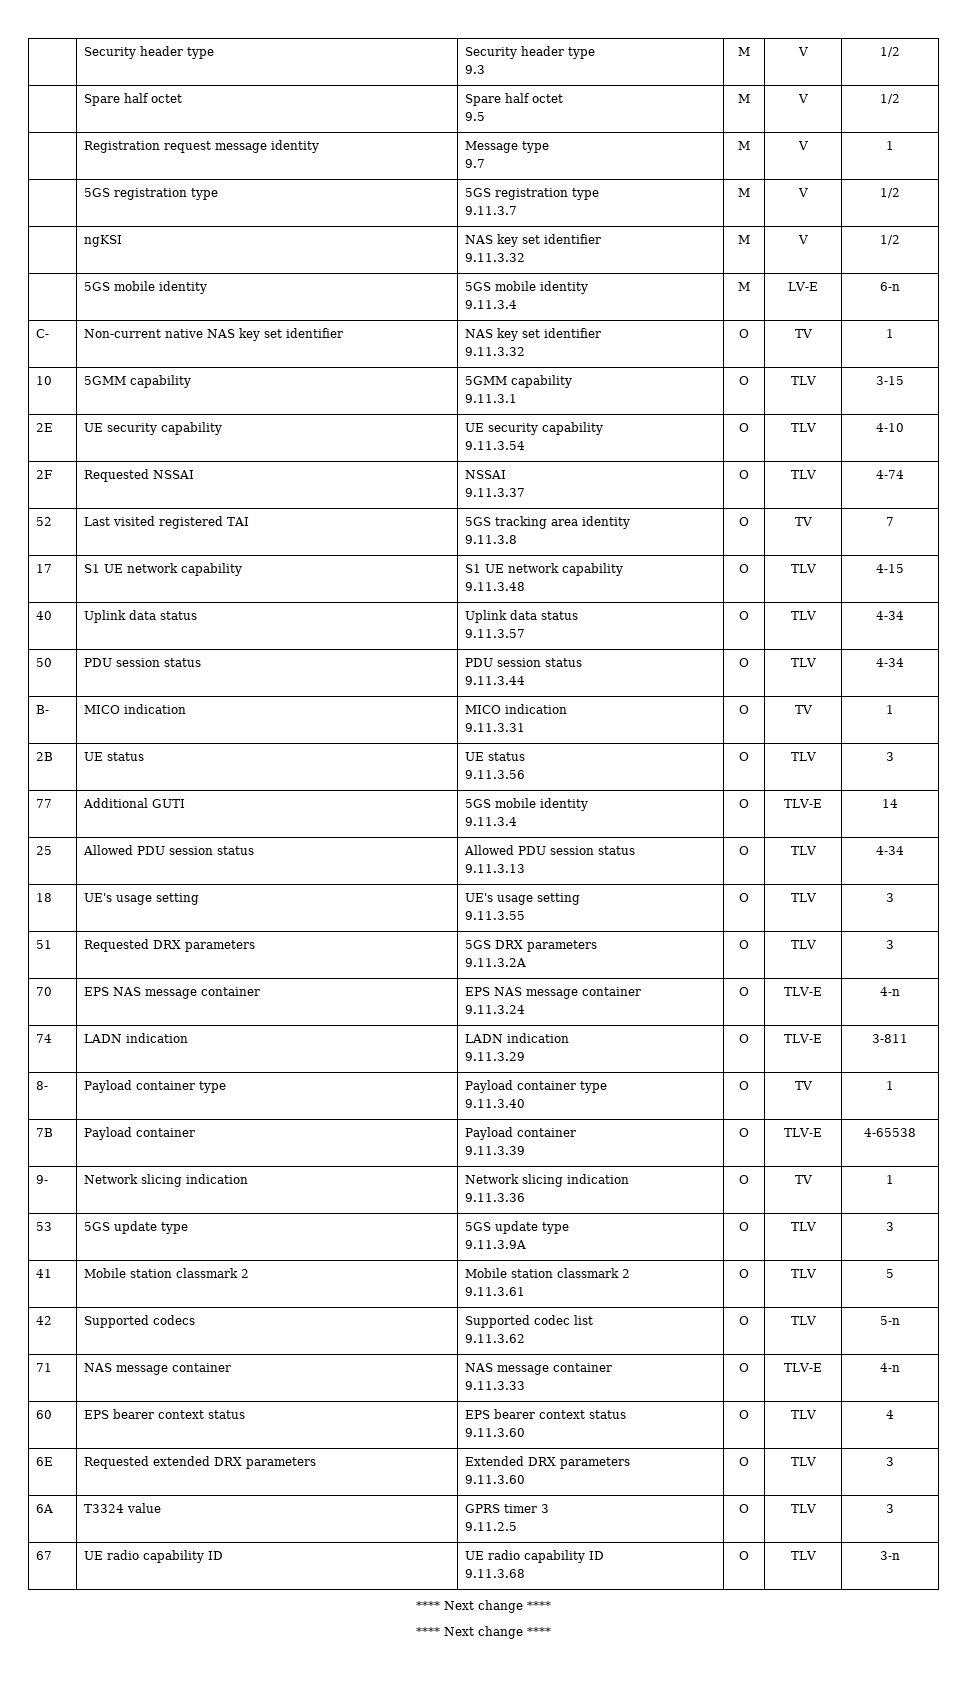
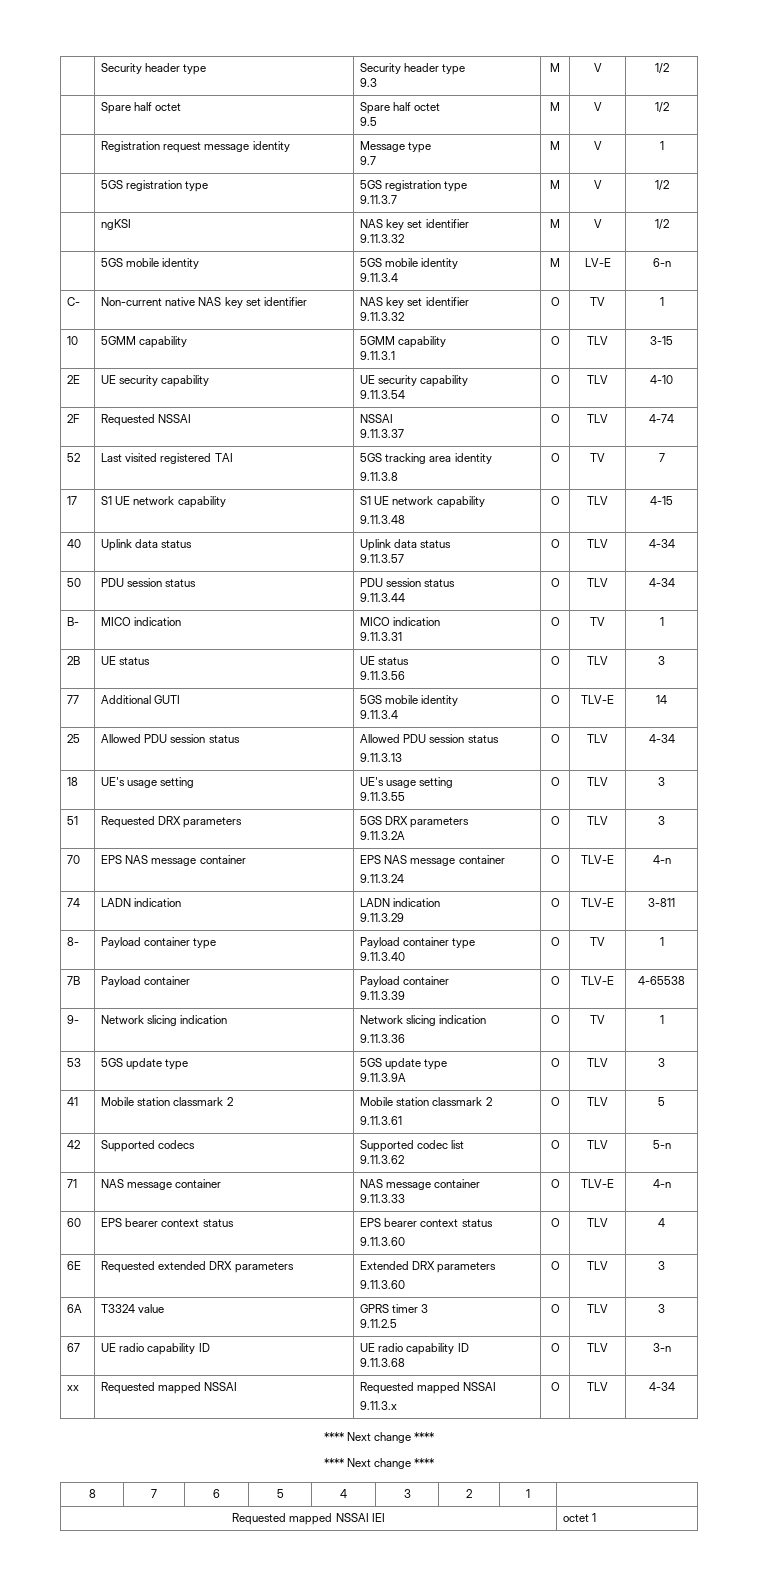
+ xx | Requested mapped NSSAI | Requested mapped NSSAI
+ 9.11.3.x | O | TLV | 4-34
+ 8 | 7 | 6 | 5 | 4 | 3 | 2 | 1 |
+ Requested mapped NSSAI IEI | octet 1

